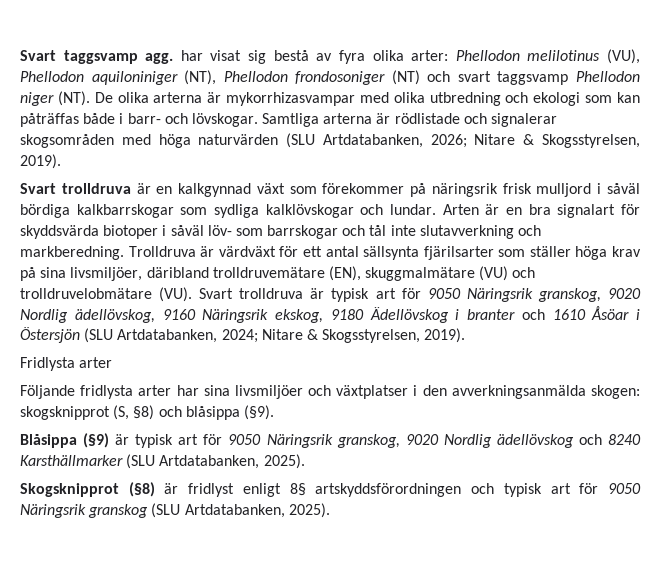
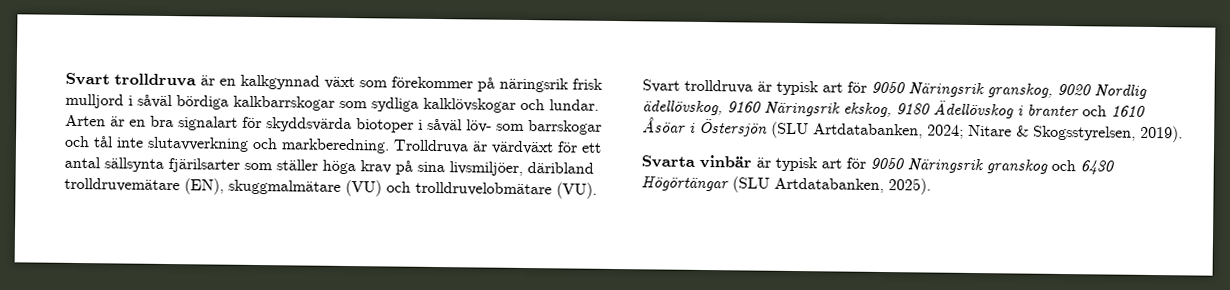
- Svart taggsvamp agg. har visat sig bestå av fyra olika arter: Phellodon melilotinus (VU), Phellodon aquiloniniger (NT), Phellodon frondosoniger (NT) och svart taggsvamp Phellodon niger (NT). De olika arterna är mykorrhizasvampar med olika utbredning och ekologi som kan påträffas både i barr- och lövskogar. Samtliga arterna är rödlistade och signalerar skogsområden med höga naturvärden (SLU Artdatabanken, 2026; Nitare & Skogsstyrelsen, 2019).
- Fridlysta arter
- Följande fridlysta arter har sina livsmiljöer och växtplatser i den avverkningsanmälda skogen: skogsknipprot (S, §8) och blåsippa (§9).
- Blåsippa (§9) är typisk art för 9050 Näringsrik granskog, 9020 Nordlig ädellövskog och 8240 Karsthällmarker (SLU Artdatabanken, 2025).
- Skogsknipprot (§8) är fridlyst enligt 8§ artskyddsförordningen och typisk art för 9050 Näringsrik granskog (SLU Artdatabanken, 2025).
+ Svarta vinbär är typisk art för 9050 Näringsrik granskog och 6430 Högörtängar (SLU Artdatabanken, 2025).

